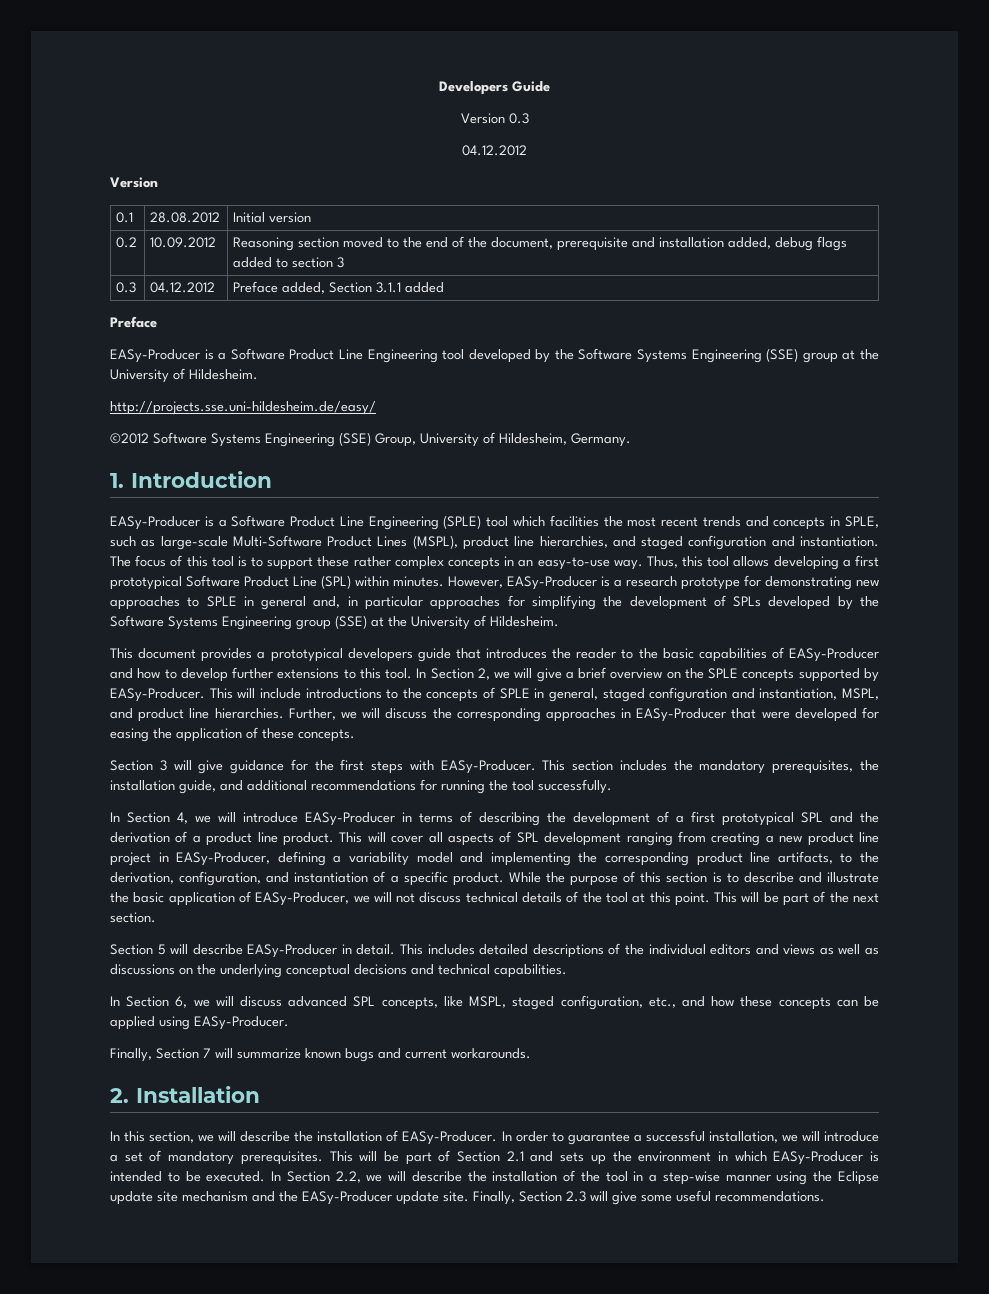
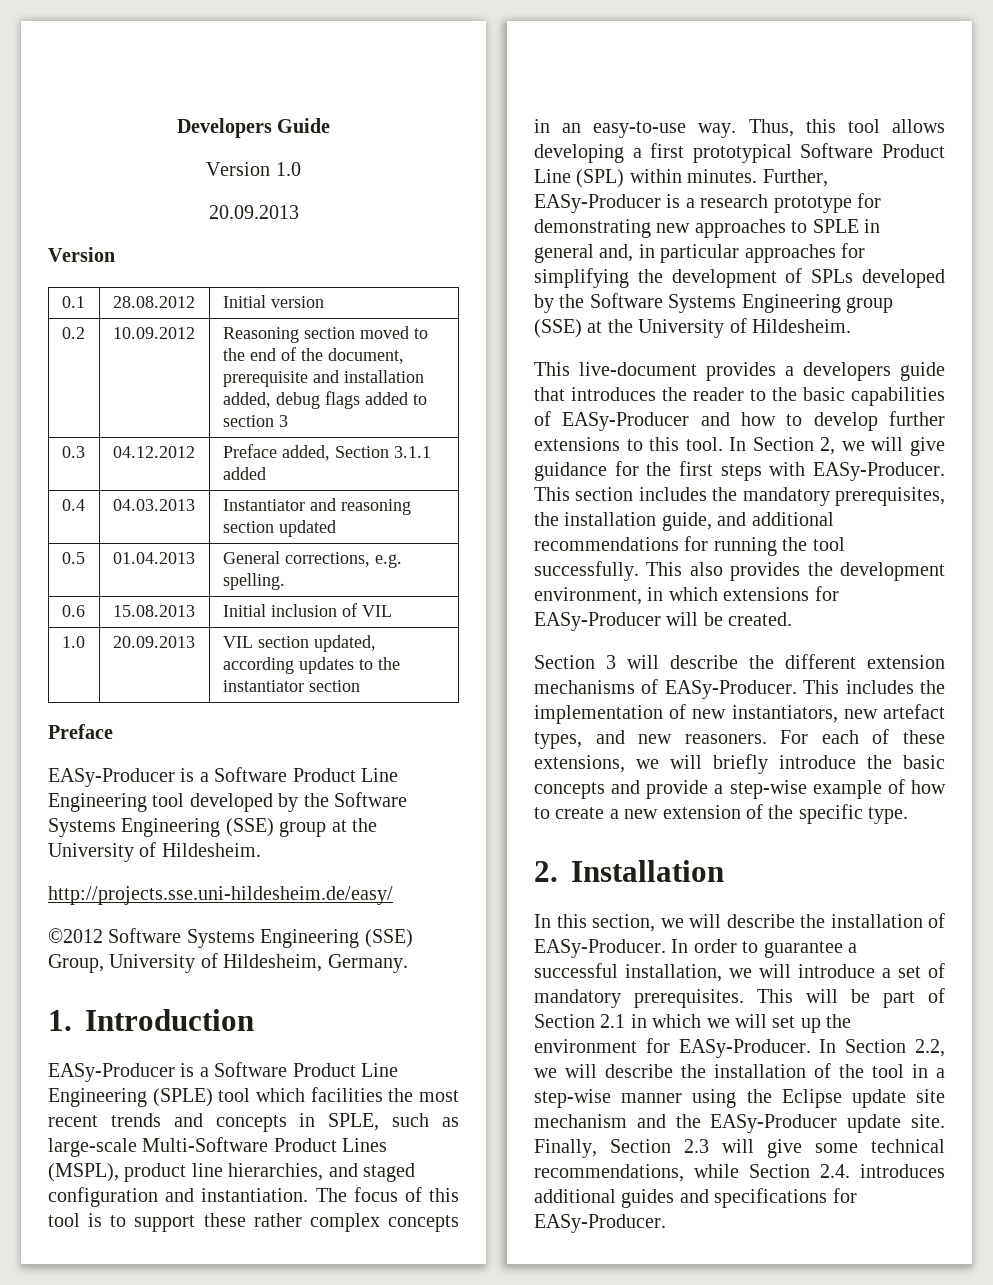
- Version 0.3
- 04.12.2012
+ Version 1.0
+ 20.09.2013
+ 0.4 | 04.03.2013 | Instantiator and reasoning section updated
+ 0.5 | 01.04.2013 | General corrections, e.g. spelling.
+ 0.6 | 15.08.2013 | Initial inclusion of VIL
+ 1.0 | 20.09.2013 | VIL section updated, according updates to the instantiator section
- However, EASy-Producer is a research prototype for demonstrating new approaches to SPLE in general and, in particular approaches for simplifying the development of SPLs developed by the Software Systems Engineering group (SSE) at the University of Hildesheim.
+ Further, EASy-Producer is a research prototype for demonstrating new approaches to SPLE in general and, in particular approaches for simplifying the development of SPLs developed by the Software Systems Engineering group (SSE) at the University of Hildesheim.
- This document provides a prototypical developers guide that introduces the reader to the basic capabilities of EASy-Producer and how to develop further extensions to this tool.
+ This live-document provides a developers guide that introduces the reader to the basic capabilities of EASy-Producer and how to develop further extensions to this tool.
- In Section 2, we will give a brief overview on the SPLE concepts supported by EASy-Producer. This will include introductions to the concepts of SPLE in general, staged configuration and instantiation, MSPL, and product line hierarchies. Further, we will discuss the corresponding approaches in EASy-Producer that were developed for easing the application of these concepts.
- Section 3 will give guidance for the first steps with EASy-Producer.
+ In Section 2, we will give guidance for the first steps with EASy-Producer.
- This section includes the mandatory prerequisites, the installation guide, and additional recommendations for running the tool successfully.
- In Section 4, we will introduce EASy-Producer in terms of describing the development of a first prototypical SPL and the derivation of a product line product. This will cover all aspects of SPL development ranging from creating a new product line project in EASy-Producer, defining a variability model and implementing the corresponding product line artifacts, to the derivation, configuration, and instantiation of a specific product. While the purpose of this section is to describe and illustrate the basic application of EASy-Producer, we will not discuss technical details of the tool at this point. This will be part of the next section.
- Section 5 will describe EASy-Producer in detail. This includes detailed descriptions of the individual editors and views as well as discussions on the underlying conceptual decisions and technical capabilities.
- In Section 6, we will discuss advanced SPL concepts, like MSPL, staged configuration, etc., and how these concepts can be applied using EASy-Producer.
- Finally, Section 7 will summarize known bugs and current workarounds.
+ This section includes the mandatory prerequisites, the installation guide, and additional recommendations for running the tool successfully. This also provides the development environment, in which extensions for EASy-Producer will be created.
+ Section 3 will describe the different extension mechanisms of EASy-Producer. This includes the implementation of new instantiators, new artefact types, and new reasoners. For each of these extensions, we will briefly introduce the basic concepts and provide a step-wise example of how to create a new extension of the specific type.
- This will be part of Section 2.1 and sets up the environment in which EASy-Producer is intended to be executed.
+ This will be part of Section 2.1 in which we will set up the environment for EASy-Producer.
- Finally, Section 2.3 will give some useful recommendations.
+ Finally, Section 2.3 will give some technical recommendations, while Section 2.4. introduces additional guides and specifications for EASy-Producer.

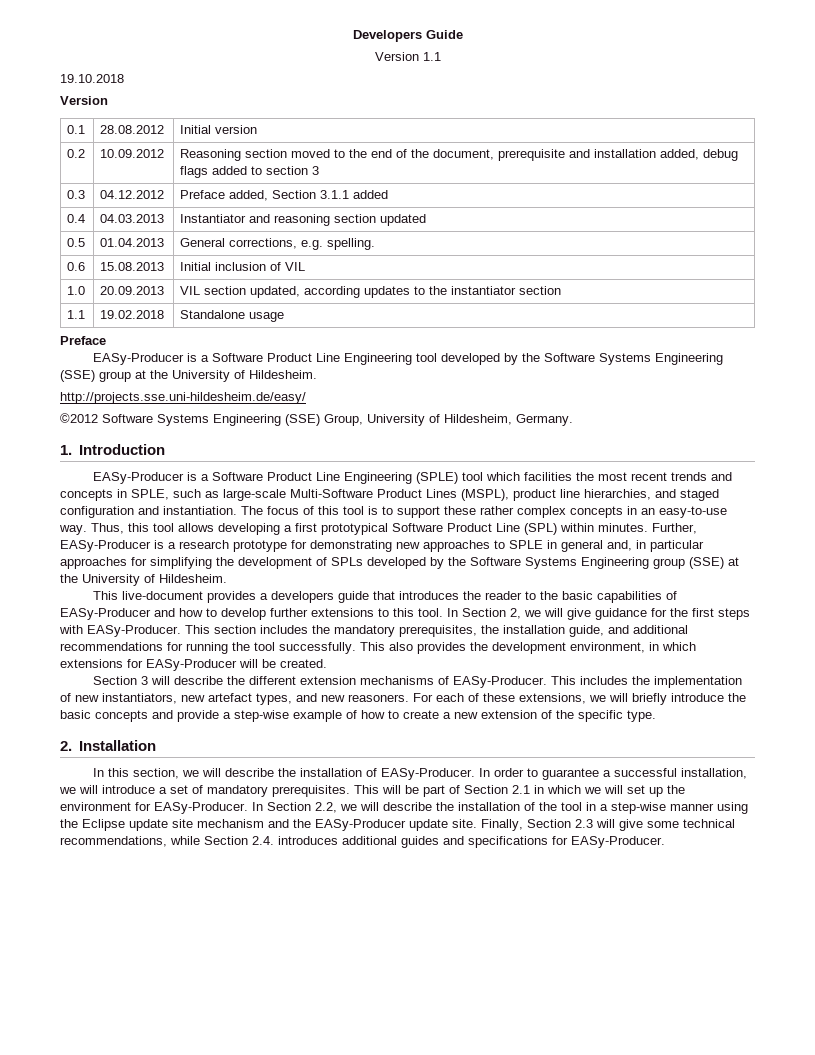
- Version 1.0
- 20.09.2013
+ Version 1.1
+ 19.10.2018
+ 1.1 | 19.02.2018 | Standalone usage

